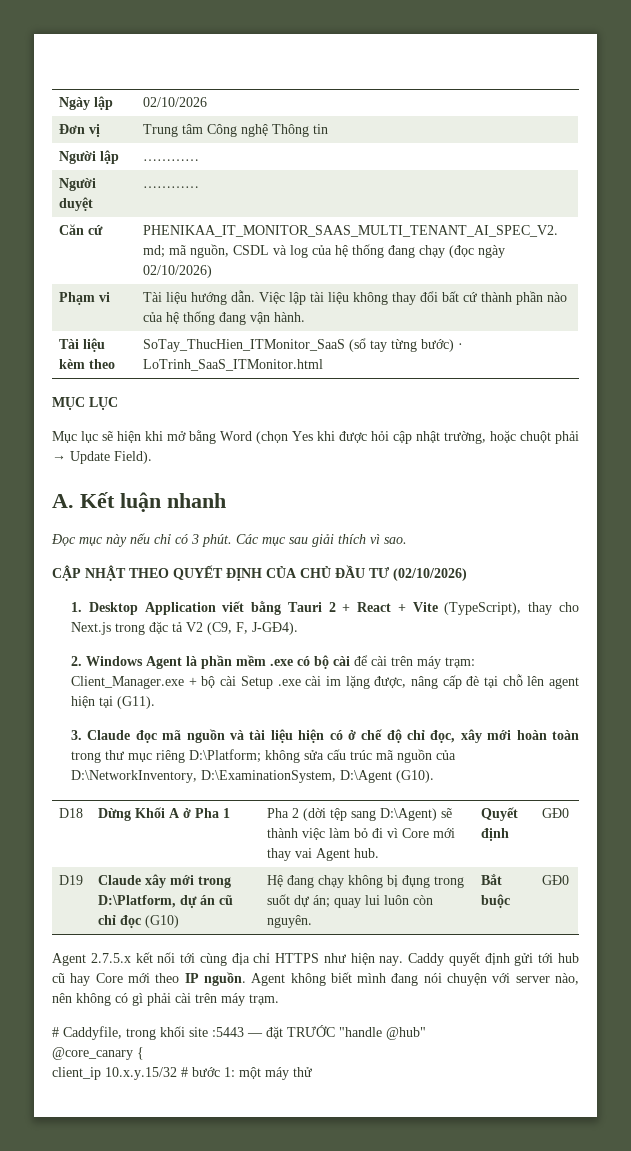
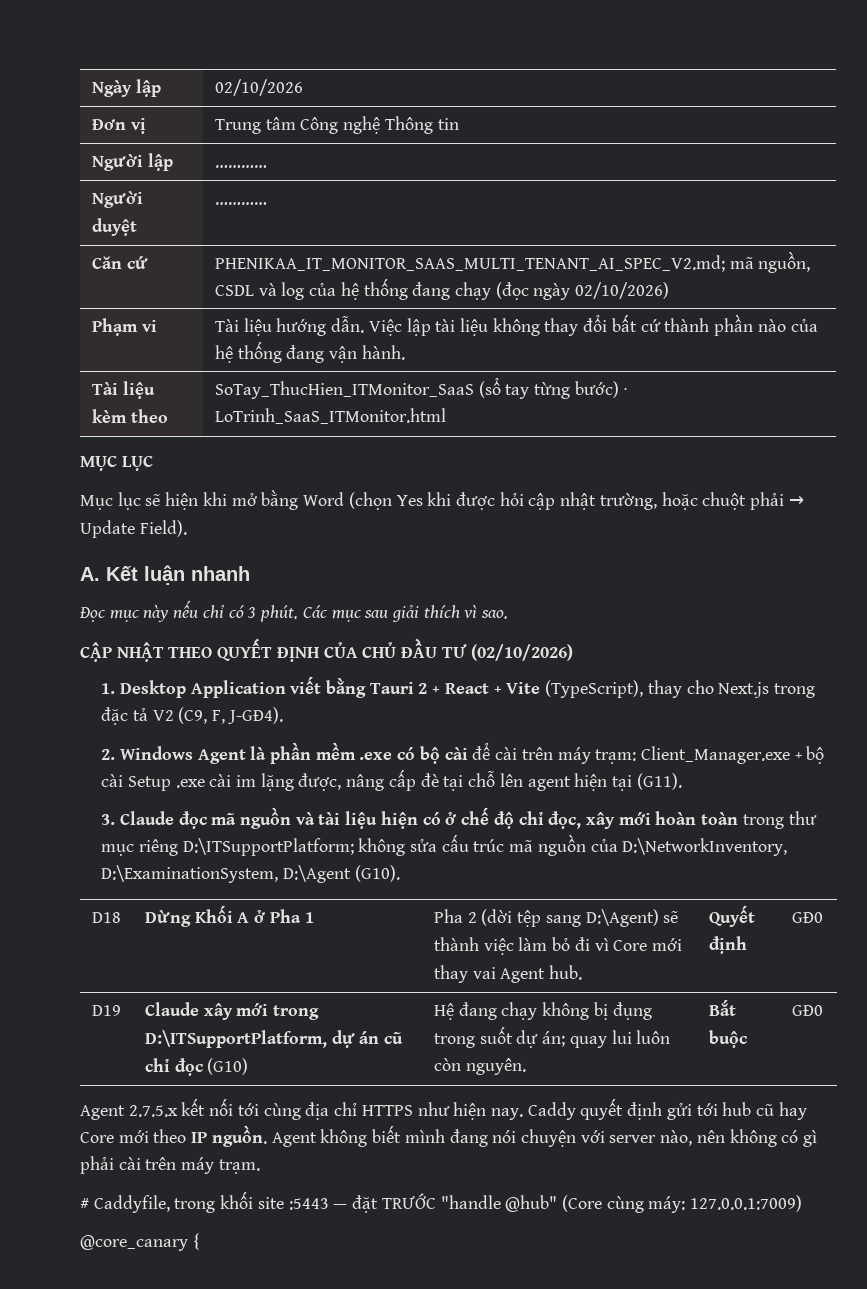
- 3. Claude đọc mã nguồn và tài liệu hiện có ở chế độ chỉ đọc, xây mới hoàn toàn trong thư mục riêng D:\Platform; không sửa cấu trúc mã nguồn của D:\NetworkInventory, D:\ExaminationSystem, D:\Agent (G10).
+ 3. Claude đọc mã nguồn và tài liệu hiện có ở chế độ chỉ đọc, xây mới hoàn toàn trong thư mục riêng D:\ITSupportPlatform; không sửa cấu trúc mã nguồn của D:\NetworkInventory, D:\ExaminationSystem, D:\Agent (G10).
- D19 | Claude xây mới trong D:\Platform, dự án cũ chỉ đọc (G10) | Hệ đang chạy không bị đụng trong suốt dự án; quay lui luôn còn nguyên. | Bắt buộc | GĐ0
+ D19 | Claude xây mới trong D:\ITSupportPlatform, dự án cũ chỉ đọc (G10) | Hệ đang chạy không bị đụng trong suốt dự án; quay lui luôn còn nguyên. | Bắt buộc | GĐ0
- # Caddyfile, trong khối site :5443 — đặt TRƯỚC "handle @hub"
+ # Caddyfile, trong khối site :5443 — đặt TRƯỚC "handle @hub" (Core cùng máy: 127.0.0.1:7009)
  @core_canary {
- client_ip 10.x.y.15/32 # bước 1: một máy thử

